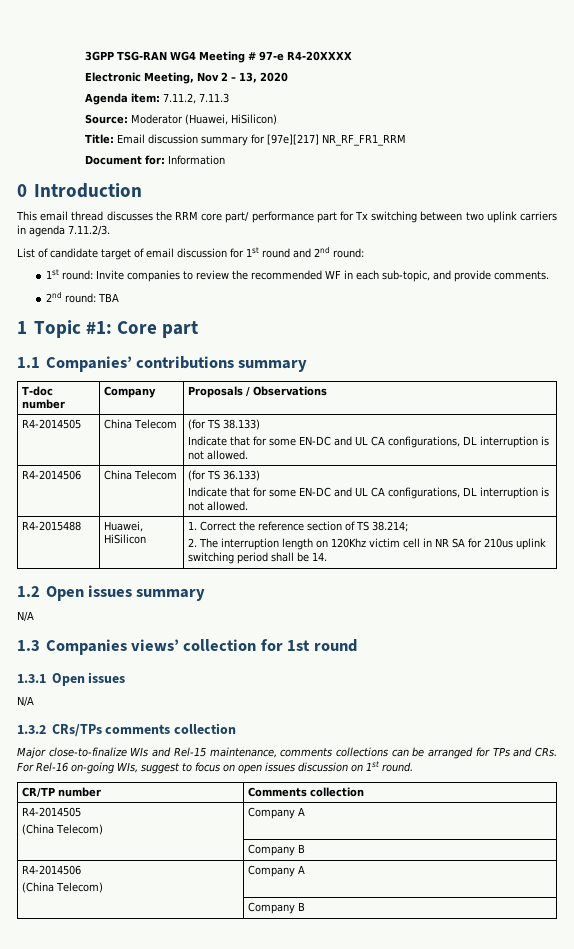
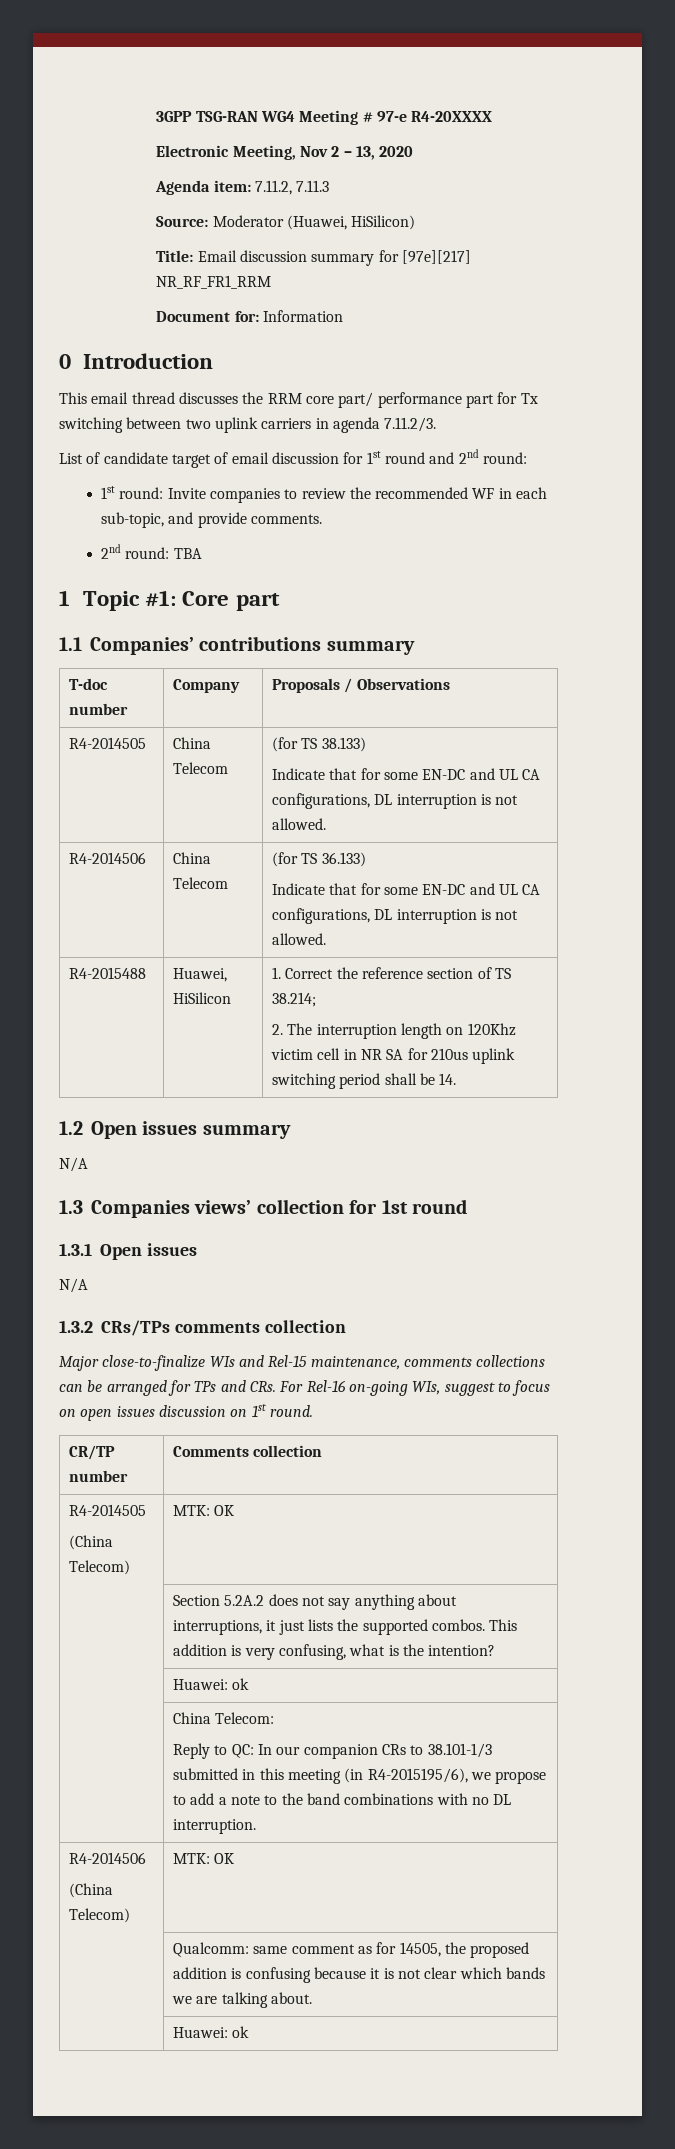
  CR/TP number | Comments collection
  R4-2014505
- (China Telecom) | Company A
- | Company B
+ (China Telecom) | MTK: OK
+ | Section 5.2A.2 does not say anything about interruptions, it just lists the supported combos. This addition is very confusing, what is the intention?
+ | Huawei: ok
+ | China Telecom:
+ Reply to QC: In our companion CRs to 38.101-1/3 submitted in this meeting (in R4-2015195/6), we propose to add a note to the band combinations with no DL interruption.
  R4-2014506
- (China Telecom) | Company A
- | Company B
+ (China Telecom) | MTK: OK
+ | Qualcomm: same comment as for 14505, the proposed addition is confusing because it is not clear which bands we are talking about.
+ | Huawei: ok

